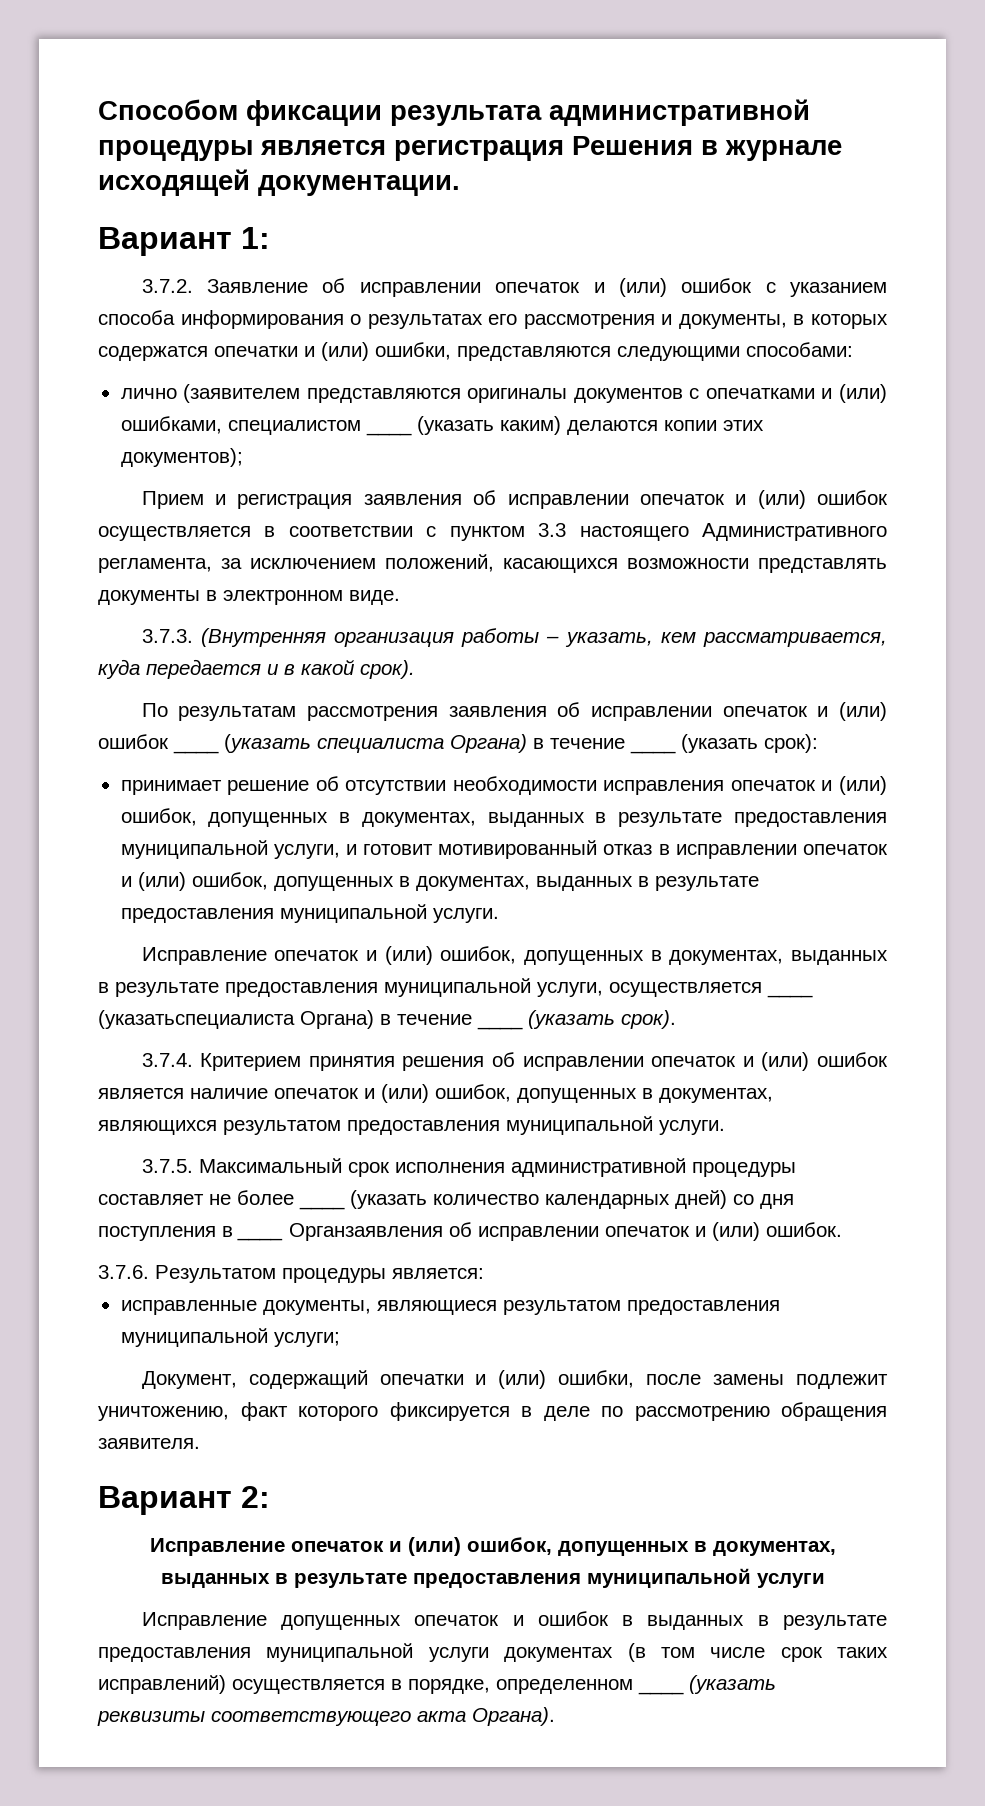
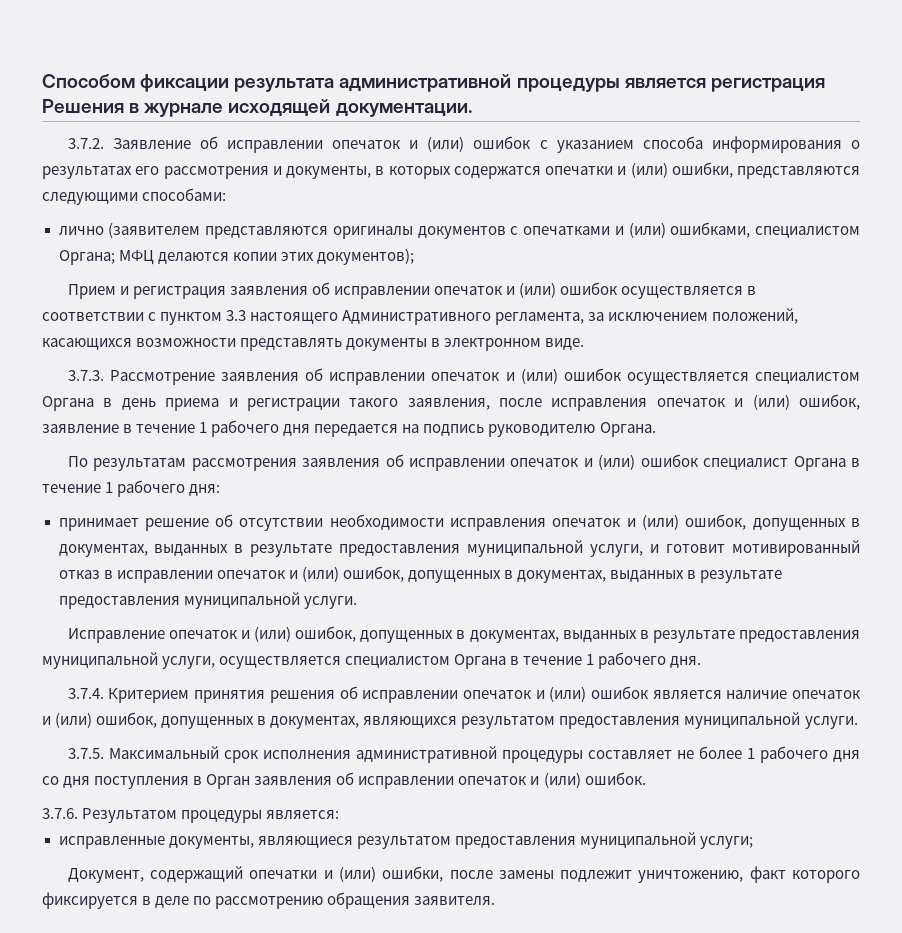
- Вариант 1:
- лично (заявителем представляются оригиналы документов с опечатками и (или) ошибками, специалистом ____ (указать каким) делаются копии этих документов);
+ лично (заявителем представляются оригиналы документов с опечатками и (или) ошибками, специалистом Органа; МФЦ делаются копии этих документов);
- 3.7.3. (Внутренняя организация работы – указать, кем рассматривается, куда передается и в какой срок).
+ 3.7.3. Рассмотрение заявления об исправлении опечаток и (или) ошибок осуществляется специалистом Органа в день приема и регистрации такого заявления, после исправления опечаток и (или) ошибок, заявление в течение 1 рабочего дня передается на подпись руководителю Органа.
- По результатам рассмотрения заявления об исправлении опечаток и (или) ошибок ____ (указать специалиста Органа) в течение ____ (указать срок):
+ По результатам рассмотрения заявления об исправлении опечаток и (или) ошибок специалист Органа в течение 1 рабочего дня:
- Исправление опечаток и (или) ошибок, допущенных в документах, выданных в результате предоставления муниципальной услуги, осуществляется ____ (указатьспециалиста Органа) в течение ____ (указать срок).
+ Исправление опечаток и (или) ошибок, допущенных в документах, выданных в результате предоставления муниципальной услуги, осуществляется специалистом Органа в течение 1 рабочего дня.
- 3.7.5. Максимальный срок исполнения административной процедуры составляет не более ____ (указать количество календарных дней) со дня поступления в ____ Органзаявления об исправлении опечаток и (или) ошибок.
+ 3.7.5. Максимальный срок исполнения административной процедуры составляет не более 1 рабочего дня со дня поступления в Орган заявления об исправлении опечаток и (или) ошибок.
- Вариант 2:
- Исправление опечаток и (или) ошибок, допущенных в документах, выданных в результате предоставления муниципальной услуги
- Исправление допущенных опечаток и ошибок в выданных в результате предоставления муниципальной услуги документах (в том числе срок таких исправлений) осуществляется в порядке, определенном ____ (указать реквизиты соответствующего акта Органа).

